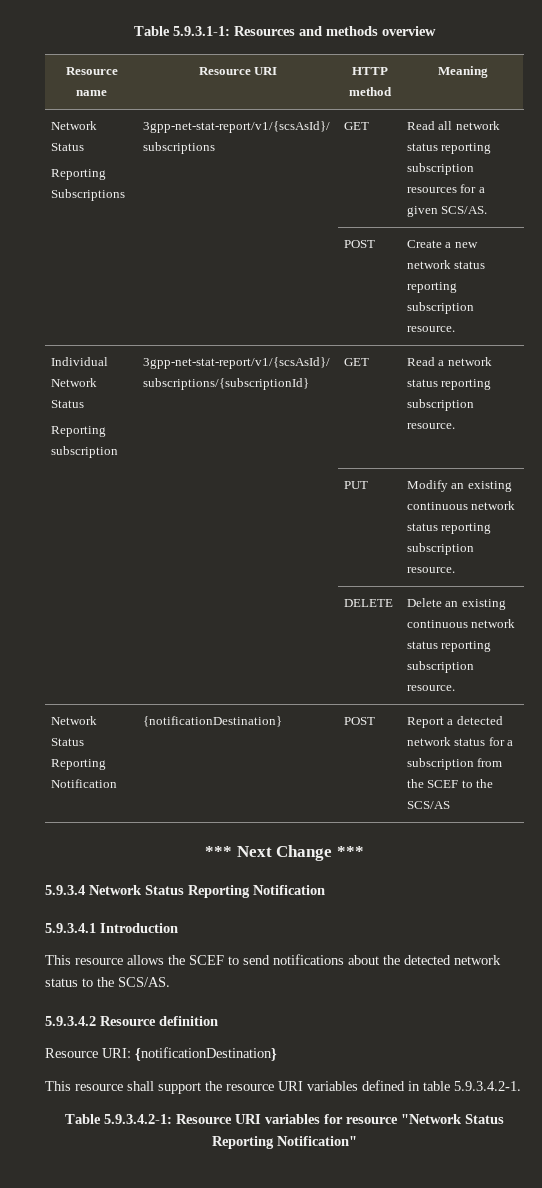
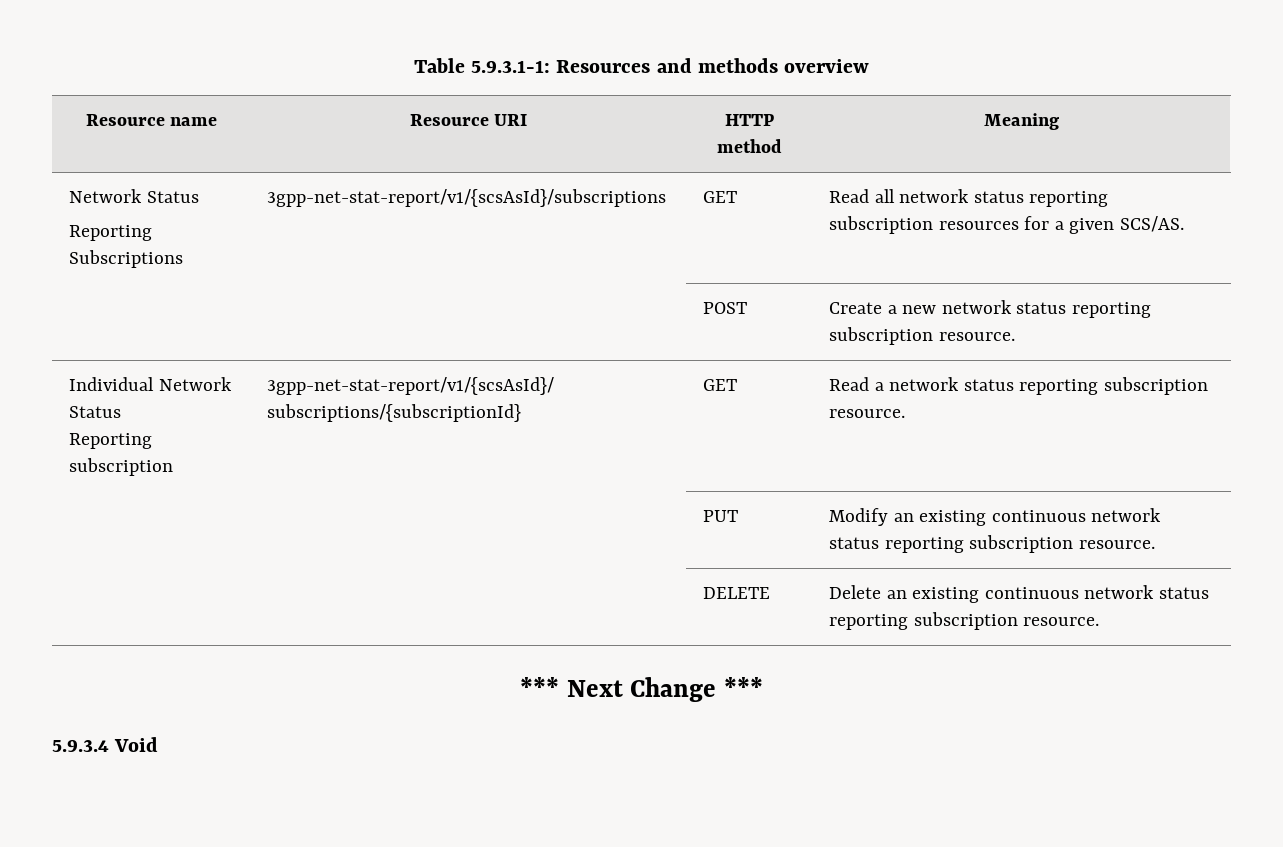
- Network Status Reporting Notification | {notificationDestination} | POST | Report a detected network status for a subscription from the SCEF to the SCS/AS
- 5.9.3.4 Network Status Reporting Notification
- 5.9.3.4.1 Introduction
- This resource allows the SCEF to send notifications about the detected network status to the SCS/AS.
- 5.9.3.4.2 Resource definition
- Resource URI: {notificationDestination}
- This resource shall support the resource URI variables defined in table 5.9.3.4.2-1.
- Table 5.9.3.4.2-1: Resource URI variables for resource "Network Status Reporting Notification"
+ 5.9.3.4 Void

